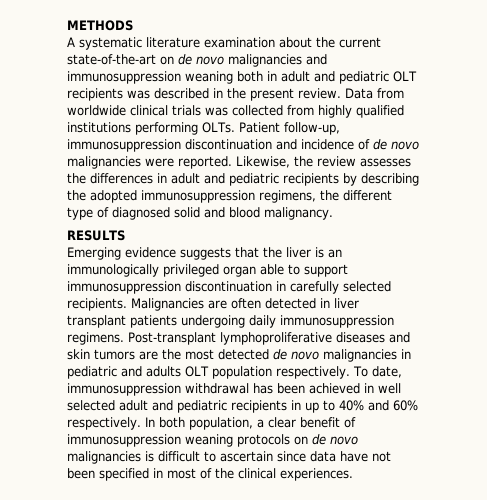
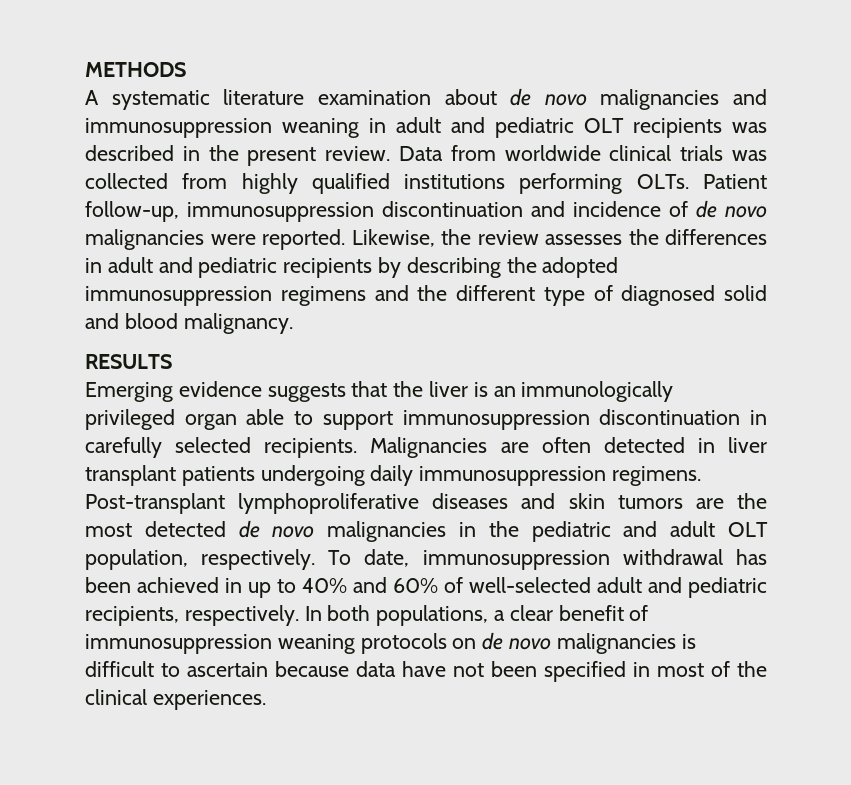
- A systematic literature examination about the current state-of-the-art on de novo malignancies and immunosuppression weaning both in adult and pediatric OLT recipients was described in the present review.
+ A systematic literature examination about de novo malignancies and immunosuppression weaning in adult and pediatric OLT recipients was described in the present review.
- Likewise, the review assesses the differences in adult and pediatric recipients by describing the adopted immunosuppression regimens, the different type of diagnosed solid and blood malignancy.
+ Likewise, the review assesses the differences in adult and pediatric recipients by describing the adopted immunosuppression regimens and the different type of diagnosed solid and blood malignancy.
- Post-transplant lymphoproliferative diseases and skin tumors are the most detected de novo malignancies in pediatric and adults OLT population respectively.
+ Post-transplant lymphoproliferative diseases and skin tumors are the most detected de novo malignancies in the pediatric and adult OLT population, respectively.
- To date, immunosuppression withdrawal has been achieved in well selected adult and pediatric recipients in up to 40% and 60% respectively.
+ To date, immunosuppression withdrawal has been achieved in up to 40% and 60% of well-selected adult and pediatric recipients, respectively.
- In both population, a clear benefit of immunosuppression weaning protocols on de novo malignancies is difficult to ascertain since data have not been specified in most of the clinical experiences.
+ In both populations, a clear benefit of immunosuppression weaning protocols on de novo malignancies is difficult to ascertain because data have not been specified in most of the clinical experiences.

